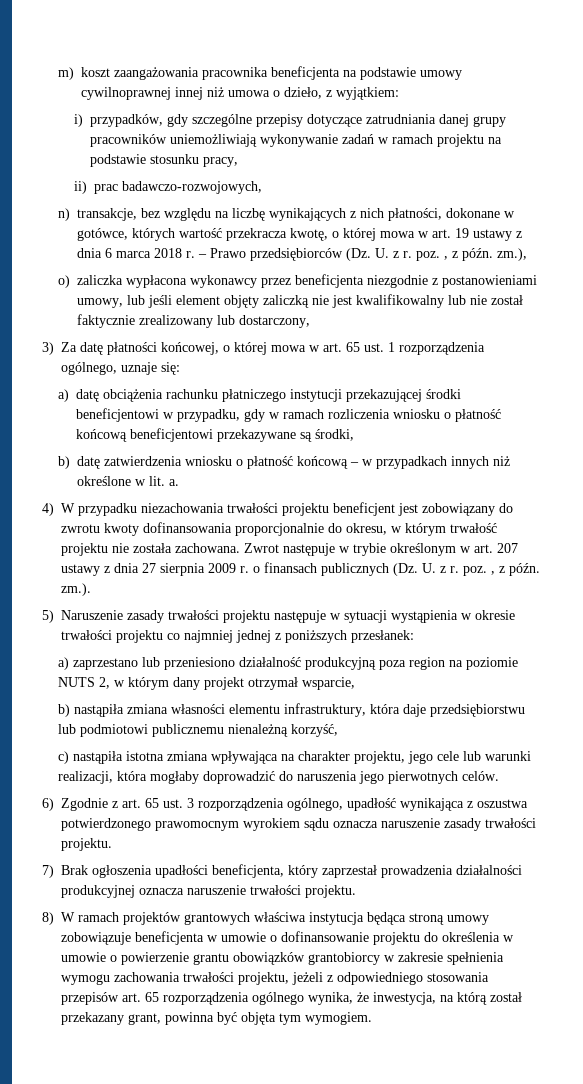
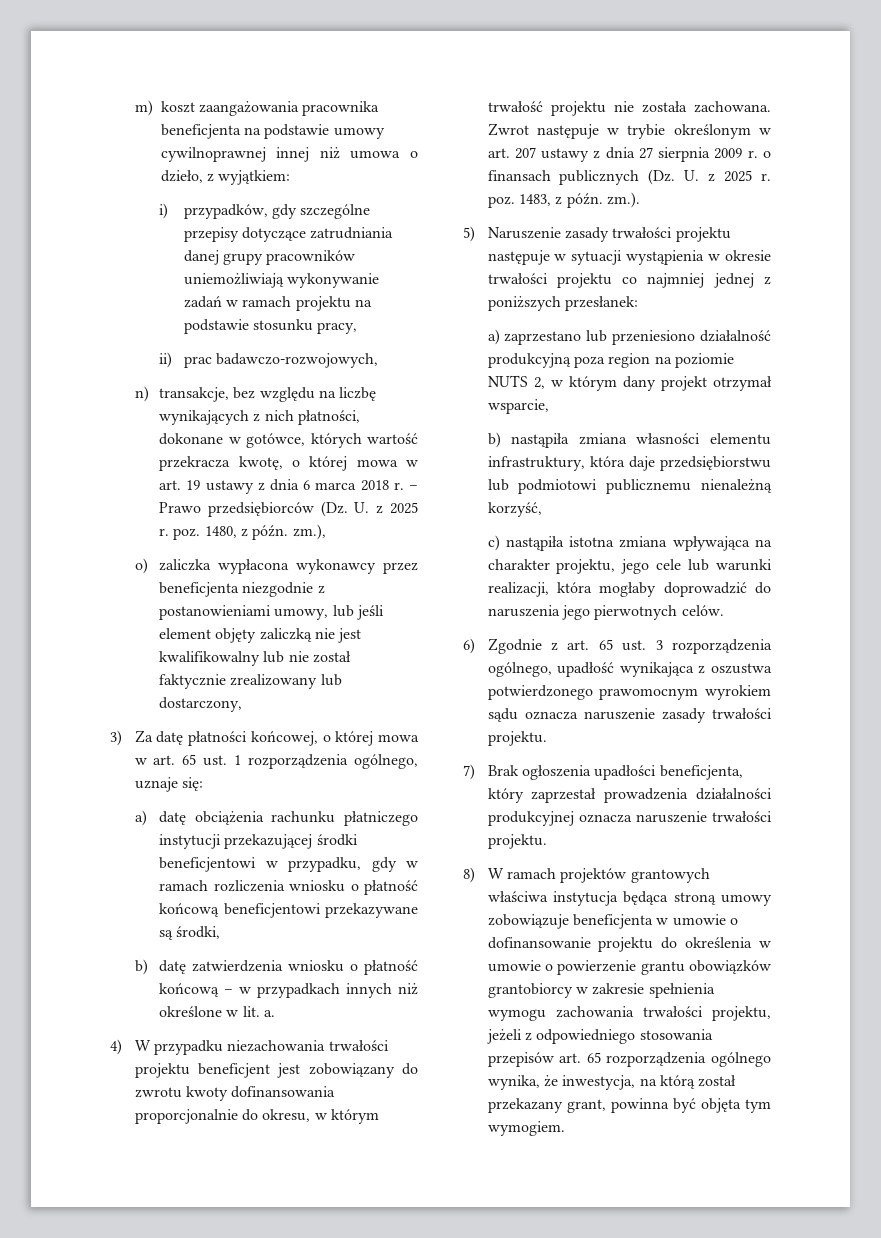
- – Prawo przedsiębiorców (Dz. U. z r. poz. , z późn. zm.),
+ – Prawo przedsiębiorców (Dz. U. z 2025 r. poz. 1480, z późn. zm.),
- Zwrot następuje w trybie określonym w art. 207 ustawy z dnia 27 sierpnia 2009 r. o finansach publicznych (Dz. U. z r. poz. , z późn. zm.).
+ Zwrot następuje w trybie określonym w art. 207 ustawy z dnia 27 sierpnia 2009 r. o finansach publicznych (Dz. U. z 2025 r. poz. 1483, z późn. zm.).

